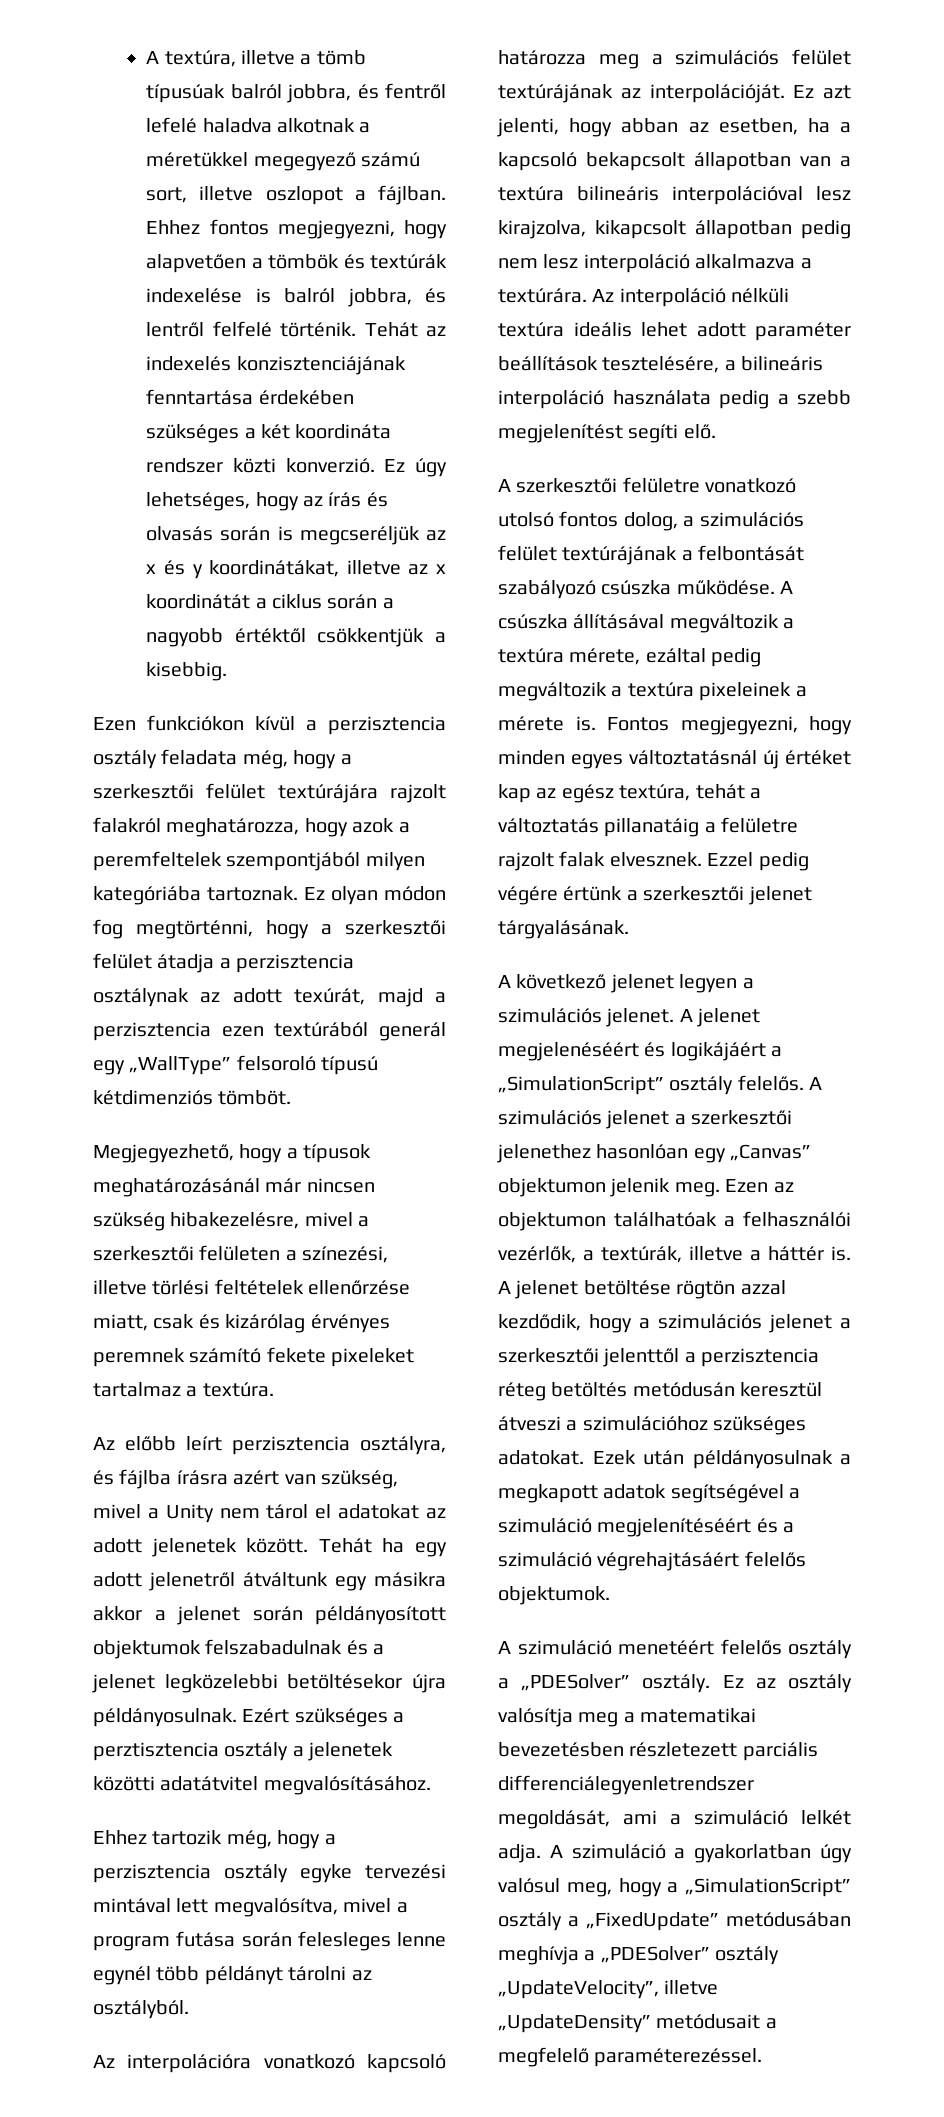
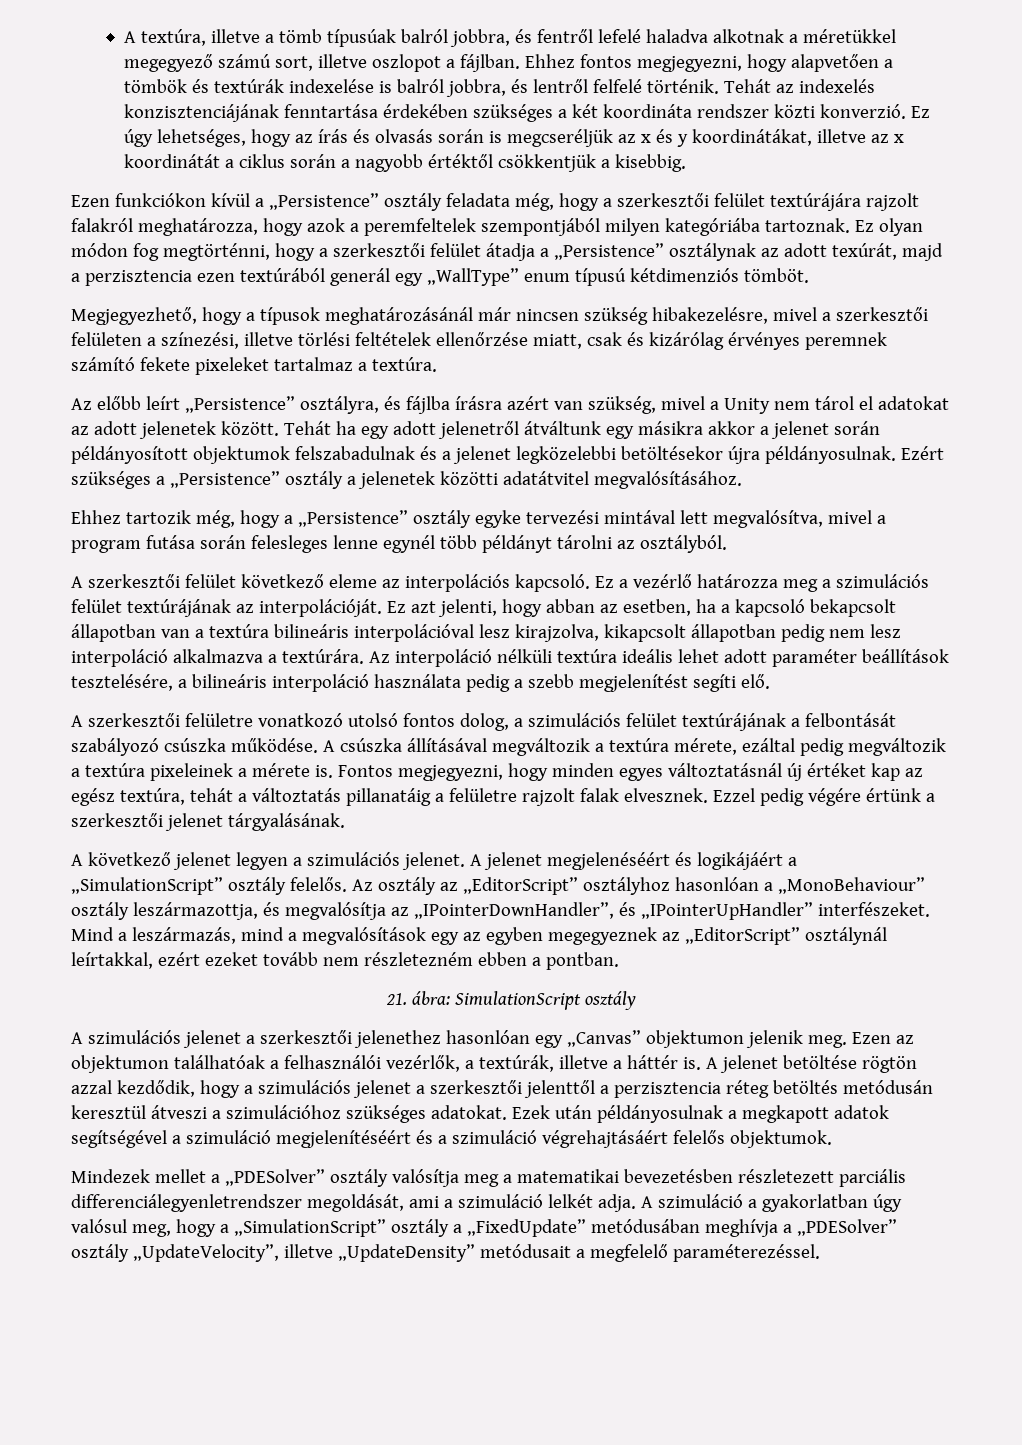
- Ezen funkciókon kívül a perzisztencia osztály feladata még, hogy a szerkesztői felület textúrájára rajzolt falakról meghatározza, hogy azok a peremfeltelek szempontjából milyen kategóriába tartoznak.
+ Ezen funkciókon kívül a „Persistence” osztály feladata még, hogy a szerkesztői felület textúrájára rajzolt falakról meghatározza, hogy azok a peremfeltelek szempontjából milyen kategóriába tartoznak.
- Ez olyan módon fog megtörténni, hogy a szerkesztői felület átadja a perzisztencia osztálynak az adott texúrát, majd a perzisztencia ezen textúrából generál egy „WallType” felsoroló típusú kétdimenziós tömböt.
+ Ez olyan módon fog megtörténni, hogy a szerkesztői felület átadja a „Persistence” osztálynak az adott texúrát, majd a perzisztencia ezen textúrából generál egy „WallType” enum típusú kétdimenziós tömböt.
- Az előbb leírt perzisztencia osztályra, és fájlba írásra azért van szükség, mivel a Unity nem tárol el adatokat az adott jelenetek között.
+ Az előbb leírt „Persistence” osztályra, és fájlba írásra azért van szükség, mivel a Unity nem tárol el adatokat az adott jelenetek között.
- Ezért szükséges a perztisztencia osztály a jelenetek közötti adatátvitel megvalósításához.
+ Ezért szükséges a „Persistence” osztály a jelenetek közötti adatátvitel megvalósításához.
- Ehhez tartozik még, hogy a perzisztencia osztály egyke tervezési mintával lett megvalósítva, mivel a program futása során felesleges lenne egynél több példányt tárolni az osztályból.
+ Ehhez tartozik még, hogy a „Persistence” osztály egyke tervezési mintával lett megvalósítva, mivel a program futása során felesleges lenne egynél több példányt tárolni az osztályból.
- Az interpolációra vonatkozó kapcsoló határozza meg a szimulációs felület textúrájának az interpolációját.
+ A szerkesztői felület következő eleme az interpolációs kapcsoló. Ez a vezérlő határozza meg a szimulációs felület textúrájának az interpolációját.
- A jelenet megjelenéséért és logikájáért a „SimulationScript” osztály felelős. A szimulációs jelenet a szerkesztői jelenethez hasonlóan egy „Canvas” objektumon jelenik meg.
+ A jelenet megjelenéséért és logikájáért a „SimulationScript” osztály felelős. Az osztály az „EditorScript” osztályhoz hasonlóan a „MonoBehaviour” osztály leszármazottja, és megvalósítja az „IPointerDownHandler”, és „IPointerUpHandler” interfészeket. Mind a leszármazás, mind a megvalósítások egy az egyben megegyeznek az „EditorScript” osztálynál leírtakkal, ezért ezeket tovább nem részletezném ebben a pontban.
+ 21. ábra: SimulationScript osztály
+ A szimulációs jelenet a szerkesztői jelenethez hasonlóan egy „Canvas” objektumon jelenik meg.
- A szimuláció menetéért felelős osztály a „PDESolver” osztály. Ez az osztály valósítja meg a matematikai bevezetésben részletezett parciális differenciálegyenletrendszer megoldását, ami a szimuláció lelkét adja.
+ Mindezek mellet a „PDESolver” osztály valósítja meg a matematikai bevezetésben részletezett parciális differenciálegyenletrendszer megoldását, ami a szimuláció lelkét adja.

